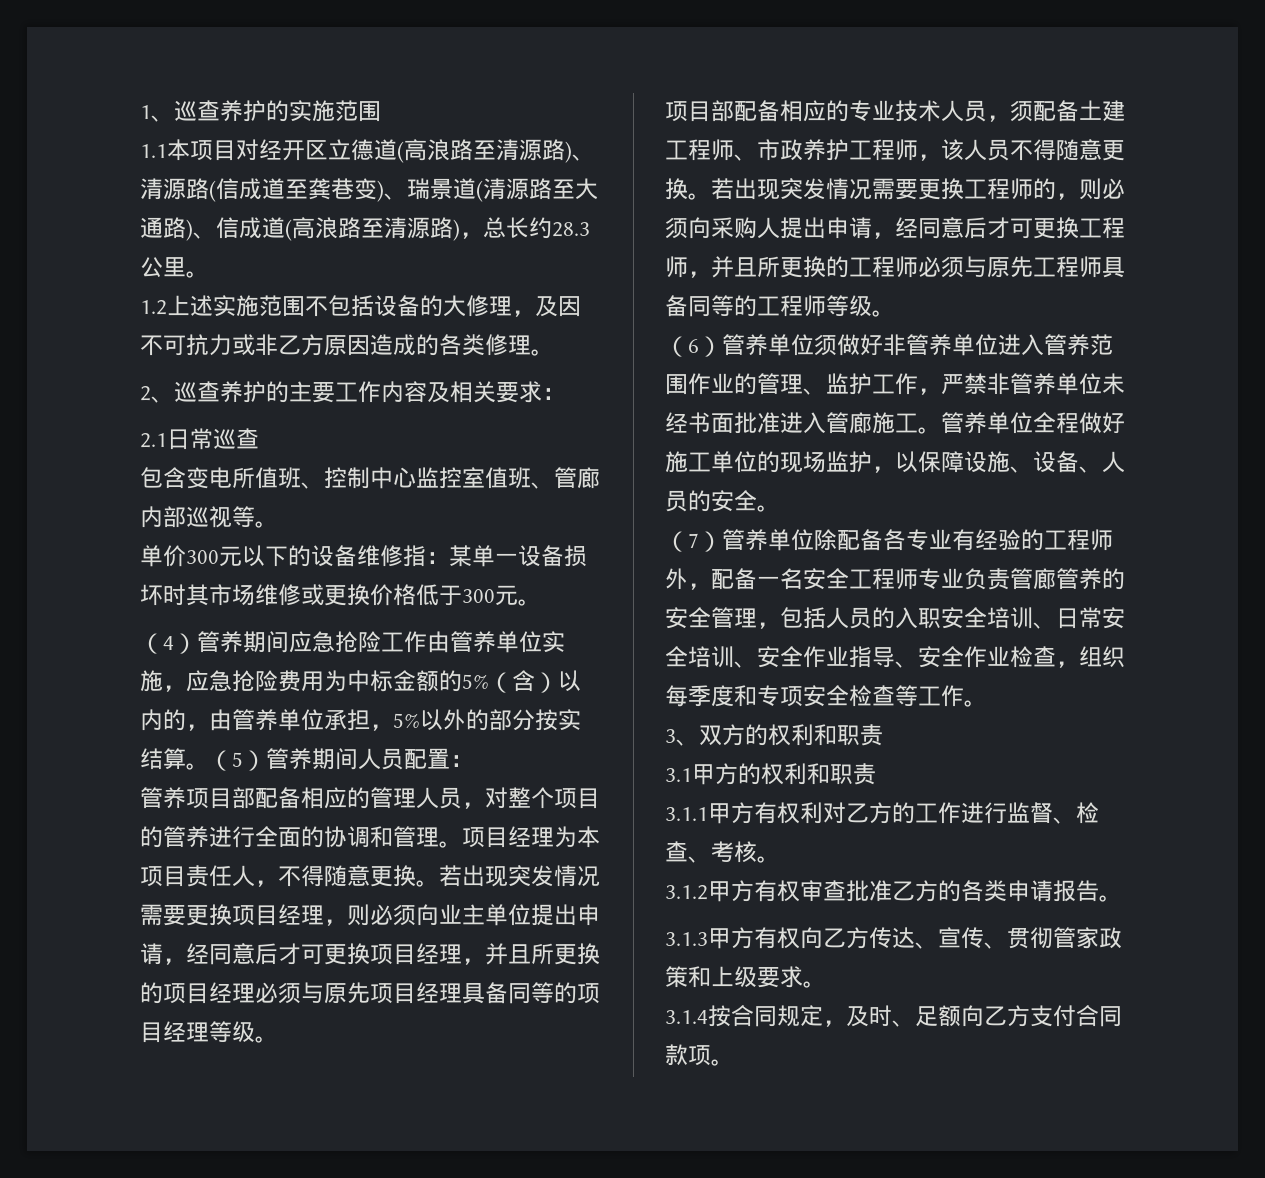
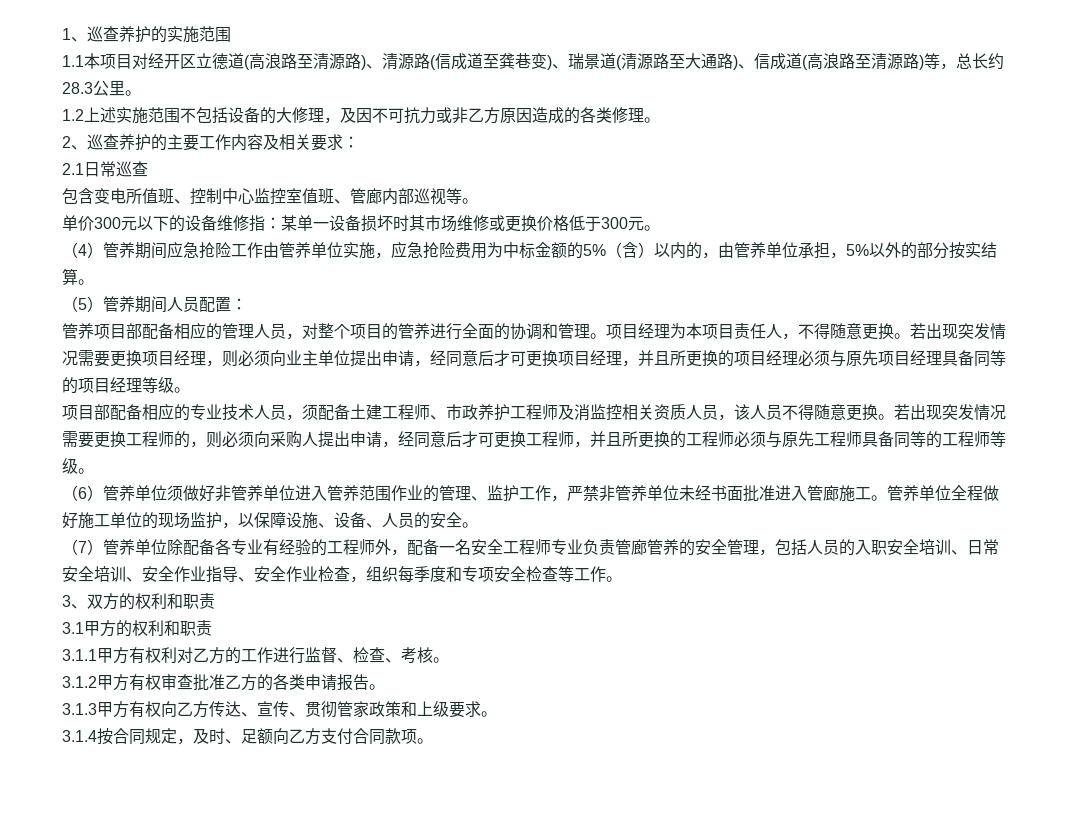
- 1.1本项目对经开区立德道(高浪路至清源路)、清源路(信成道至龚巷变)、瑞景道(清源路至大通路)、信成道(高浪路至清源路)，总长约28.3公里。
+ 1.1本项目对经开区立德道(高浪路至清源路)、清源路(信成道至龚巷变)、瑞景道(清源路至大通路)、信成道(高浪路至清源路)等，总长约28.3公里。
- （4）管养期间应急抢险工作由管养单位实施，应急抢险费用为中标金额的5%（含）以内的，由管养单位承担，5%以外的部分按实结算。（5）管养期间人员配置：
+ （4）管养期间应急抢险工作由管养单位实施，应急抢险费用为中标金额的5%（含）以内的，由管养单位承担，5%以外的部分按实结算。
+ （5）管养期间人员配置：
- 项目部配备相应的专业技术人员，须配备土建工程师、市政养护工程师，该人员不得随意更换。
+ 项目部配备相应的专业技术人员，须配备土建工程师、市政养护工程师及消监控相关资质人员，该人员不得随意更换。

